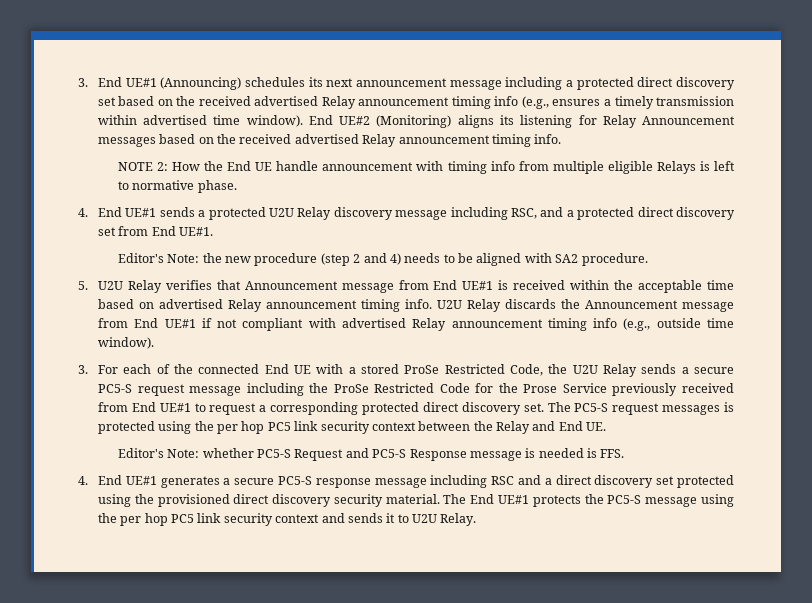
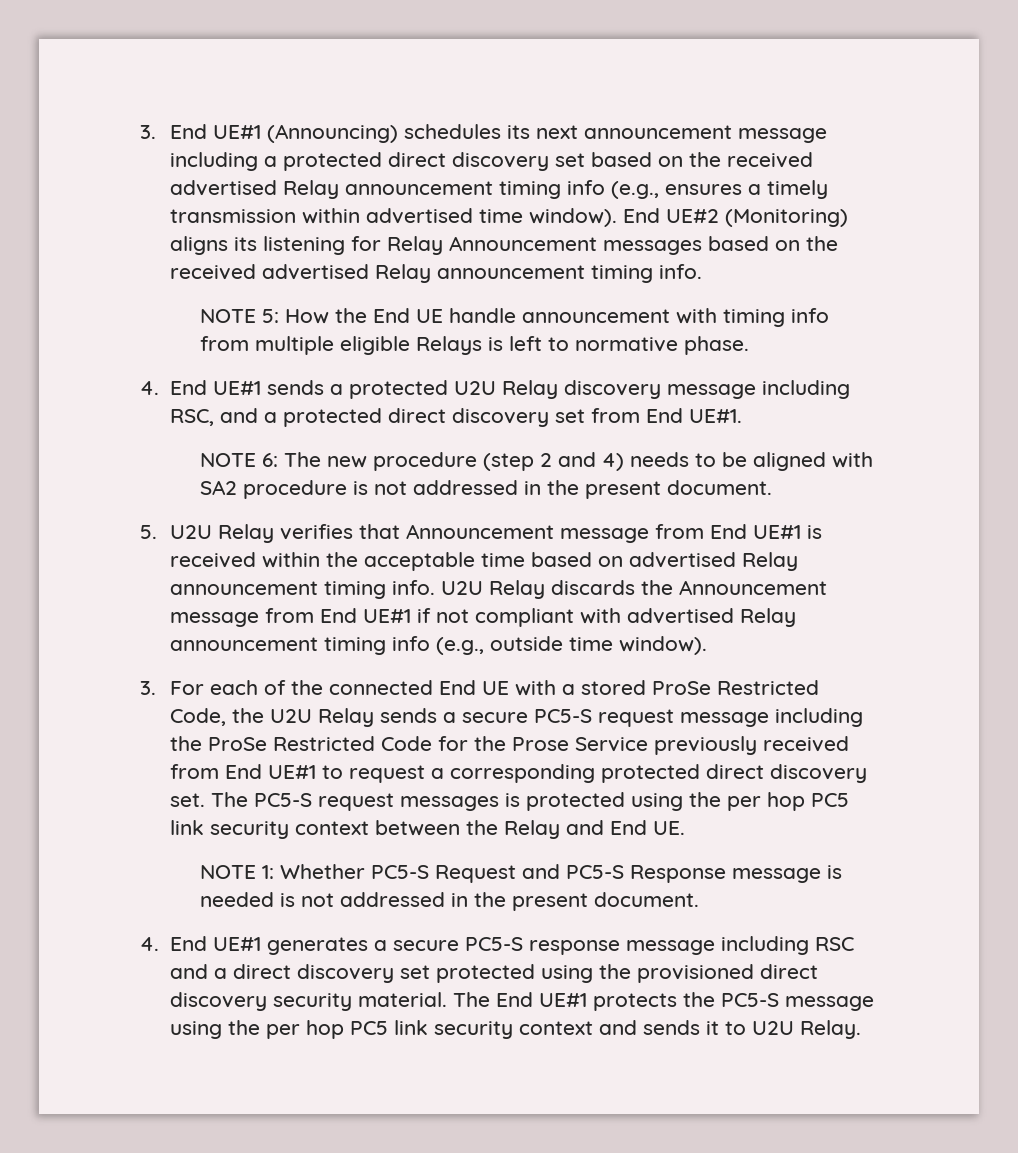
- NOTE 2: How the End UE handle announcement with timing info from multiple eligible Relays is left to normative phase.
+ NOTE 5: How the End UE handle announcement with timing info from multiple eligible Relays is left to normative phase.
- Editor's Note: the new procedure (step 2 and 4) needs to be aligned with SA2 procedure.
+ NOTE 6: The new procedure (step 2 and 4) needs to be aligned with SA2 procedure is not addressed in the present document.
- Editor's Note: whether PC5-S Request and PC5-S Response message is needed is FFS.
+ NOTE 1: Whether PC5-S Request and PC5-S Response message is needed is not addressed in the present document.

